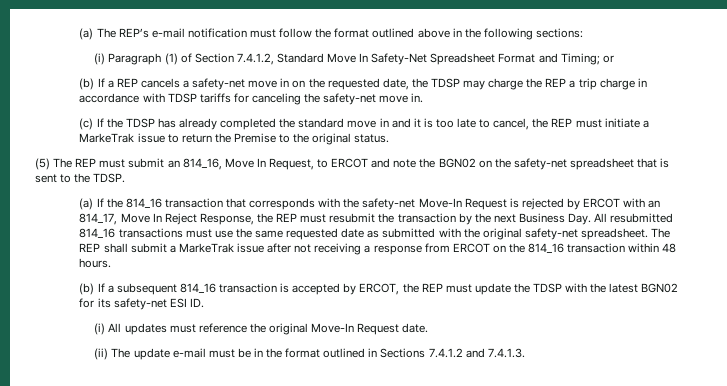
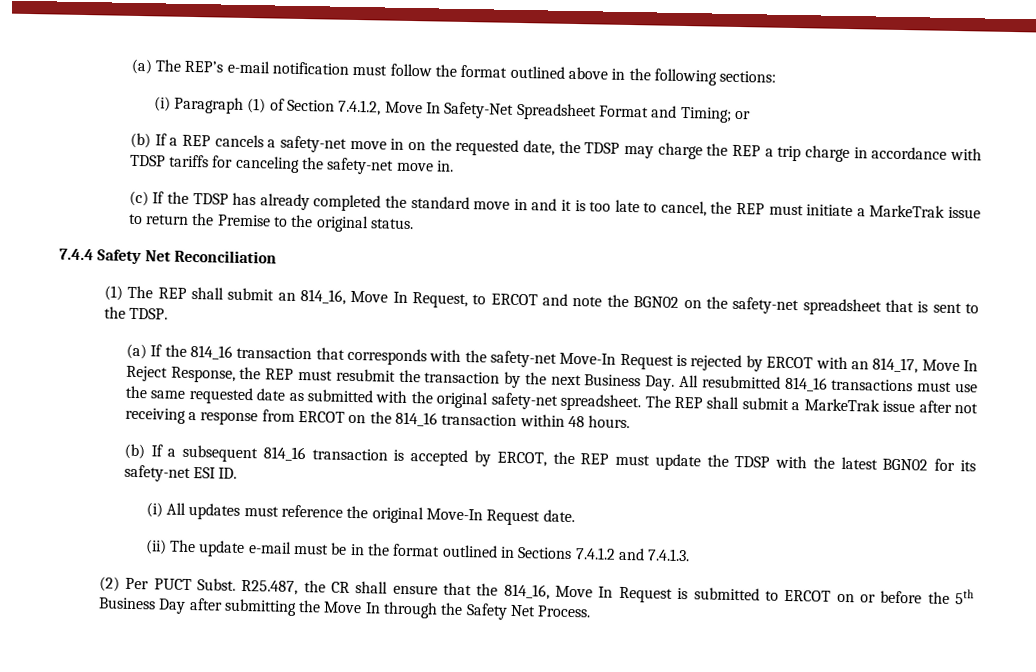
- (i) Paragraph (1) of Section 7.4.1.2, Standard Move In Safety-Net Spreadsheet Format and Timing; or
+ (i) Paragraph (1) of Section 7.4.1.2, Move In Safety-Net Spreadsheet Format and Timing; or
- (5) The REP must submit an 814_16, Move In Request, to ERCOT and note the BGN02 on the safety-net spreadsheet that is sent to the TDSP.
+ 7.4.4 Safety Net Reconciliation
+ (1) The REP shall submit an 814_16, Move In Request, to ERCOT and note the BGN02 on the safety-net spreadsheet that is sent to the TDSP.
+ (2) Per PUCT Subst. R25.487, the CR shall ensure that the 814_16, Move In Request is submitted to ERCOT on or before the 5th Business Day after submitting the Move In through the Safety Net Process.

